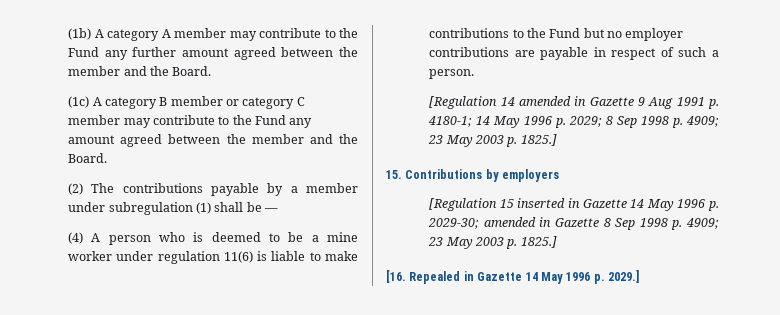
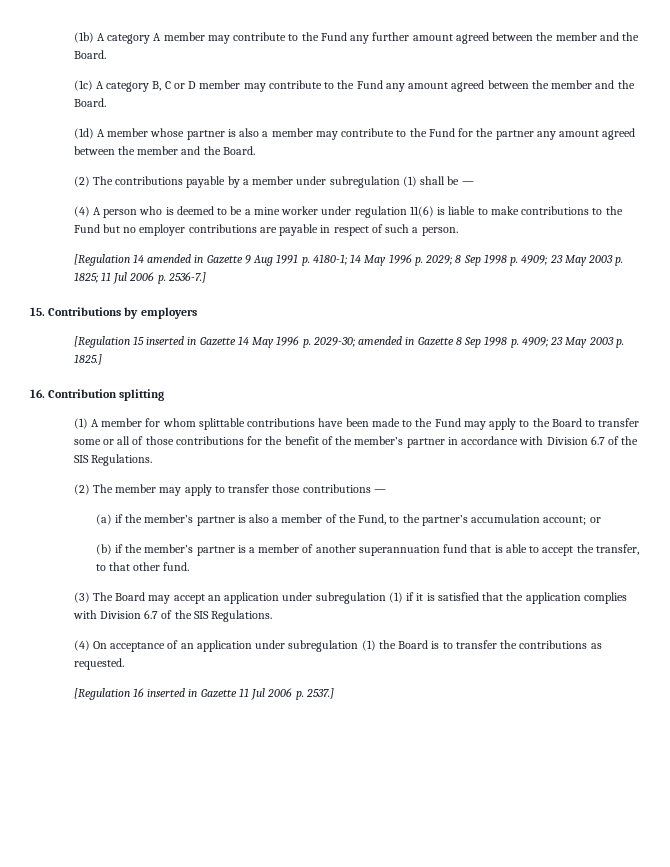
- (1c) A category B member or category C member may contribute to the Fund any amount agreed between the member and the Board.
+ (1c) A category B, C or D member may contribute to the Fund any amount agreed between the member and the Board.
+ (1d) A member whose partner is also a member may contribute to the Fund for the partner any amount agreed between the member and the Board.
- [Regulation 14 amended in Gazette 9 Aug 1991 p. 4180-1; 14 May 1996 p. 2029; 8 Sep 1998 p. 4909; 23 May 2003 p. 1825.]
+ [Regulation 14 amended in Gazette 9 Aug 1991 p. 4180-1; 14 May 1996 p. 2029; 8 Sep 1998 p. 4909; 23 May 2003 p. 1825; 11 Jul 2006 p. 2536-7.]
- [16. Repealed in Gazette 14 May 1996 p. 2029.]
+ 16. Contribution splitting
+ (1) A member for whom splittable contributions have been made to the Fund may apply to the Board to transfer some or all of those contributions for the benefit of the member’s partner in accordance with Division 6.7 of the SIS Regulations.
+ (2) The member may apply to transfer those contributions —
+ (a) if the member’s partner is also a member of the Fund, to the partner’s accumulation account; or
+ (b) if the member’s partner is a member of another superannuation fund that is able to accept the transfer, to that other fund.
+ (3) The Board may accept an application under subregulation (1) if it is satisfied that the application complies with Division 6.7 of the SIS Regulations.
+ (4) On acceptance of an application under subregulation (1) the Board is to transfer the contributions as requested.
+ [Regulation 16 inserted in Gazette 11 Jul 2006 p. 2537.]

